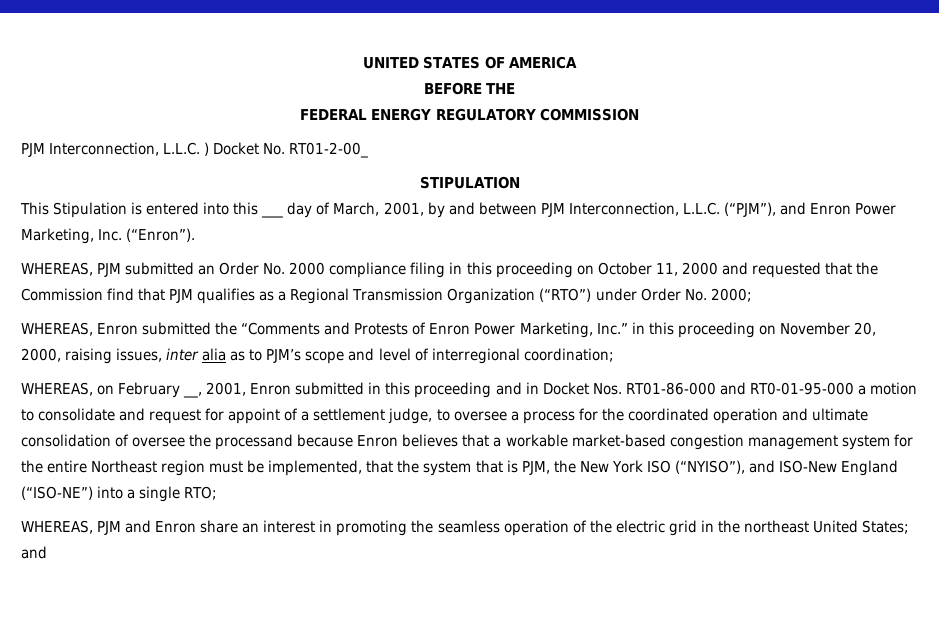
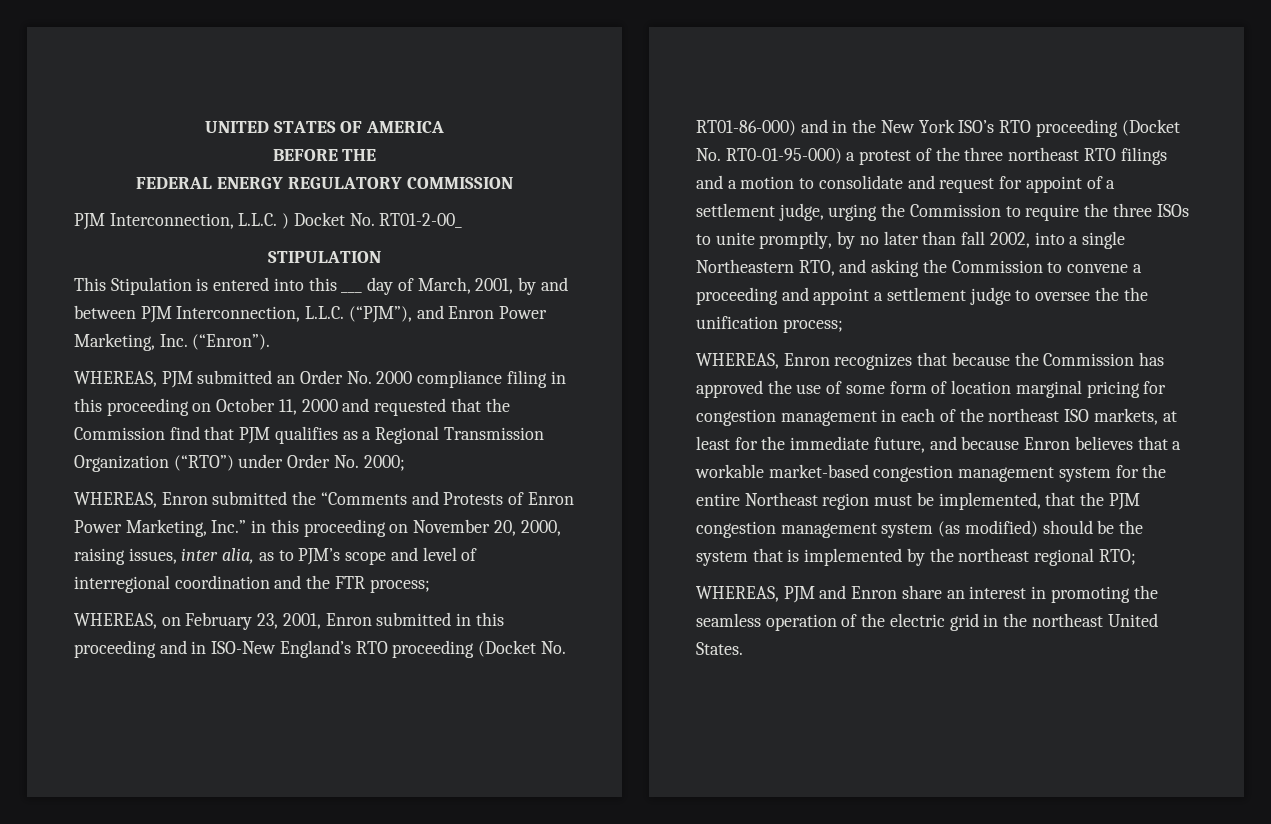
- WHEREAS, Enron submitted the “Comments and Protests of Enron Power Marketing, Inc.” in this proceeding on November 20, 2000, raising issues, inter alia as to PJM’s scope and level of interregional coordination;
+ WHEREAS, Enron submitted the “Comments and Protests of Enron Power Marketing, Inc.” in this proceeding on November 20, 2000, raising issues, inter alia, as to PJM’s scope and level of interregional coordination and the FTR process;
- WHEREAS, on February __, 2001, Enron submitted in this proceeding and in Docket Nos. RT01-86-000 and RT0-01-95-000 a motion to consolidate and request for appoint of a settlement judge, to oversee a process for the coordinated operation and ultimate consolidation of oversee the processand because Enron believes that a workable market-based congestion management system for the entire Northeast region must be implemented, that the system that is PJM, the New York ISO (“NYISO”), and ISO-New England (“ISO-NE”) into a single RTO;
+ WHEREAS, on February 23, 2001, Enron submitted in this proceeding and in ISO-New England’s RTO proceeding (Docket No. RT01-86-000) and in the New York ISO’s RTO proceeding (Docket No. RT0-01-95-000) a protest of the three northeast RTO filings and a motion to consolidate and request for appoint of a settlement judge, urging the Commission to require the three ISOs to unite promptly, by no later than fall 2002, into a single Northeastern RTO, and asking the Commission to convene a proceeding and appoint a settlement judge to oversee the the unification process;
+ WHEREAS, Enron recognizes that because the Commission has approved the use of some form of location marginal pricing for congestion management in each of the northeast ISO markets, at least for the immediate future, and because Enron believes that a workable market-based congestion management system for the entire Northeast region must be implemented, that the PJM congestion management system (as modified) should be the system that is implemented by the northeast regional RTO;
- WHEREAS, PJM and Enron share an interest in promoting the seamless operation of the electric grid in the northeast United States; and
+ WHEREAS, PJM and Enron share an interest in promoting the seamless operation of the electric grid in the northeast United States.

